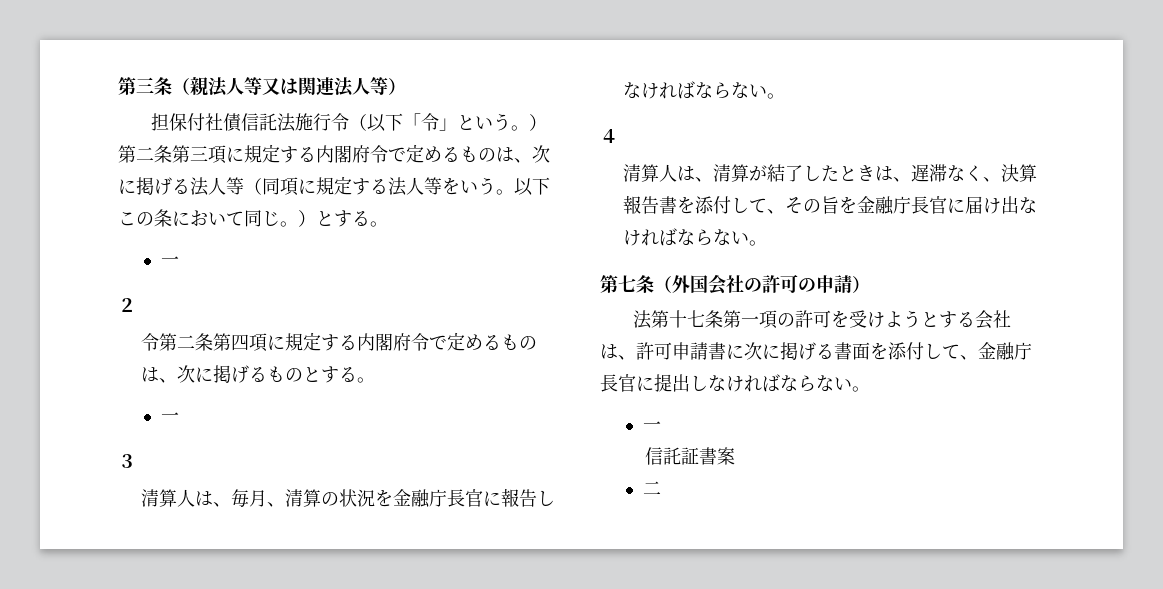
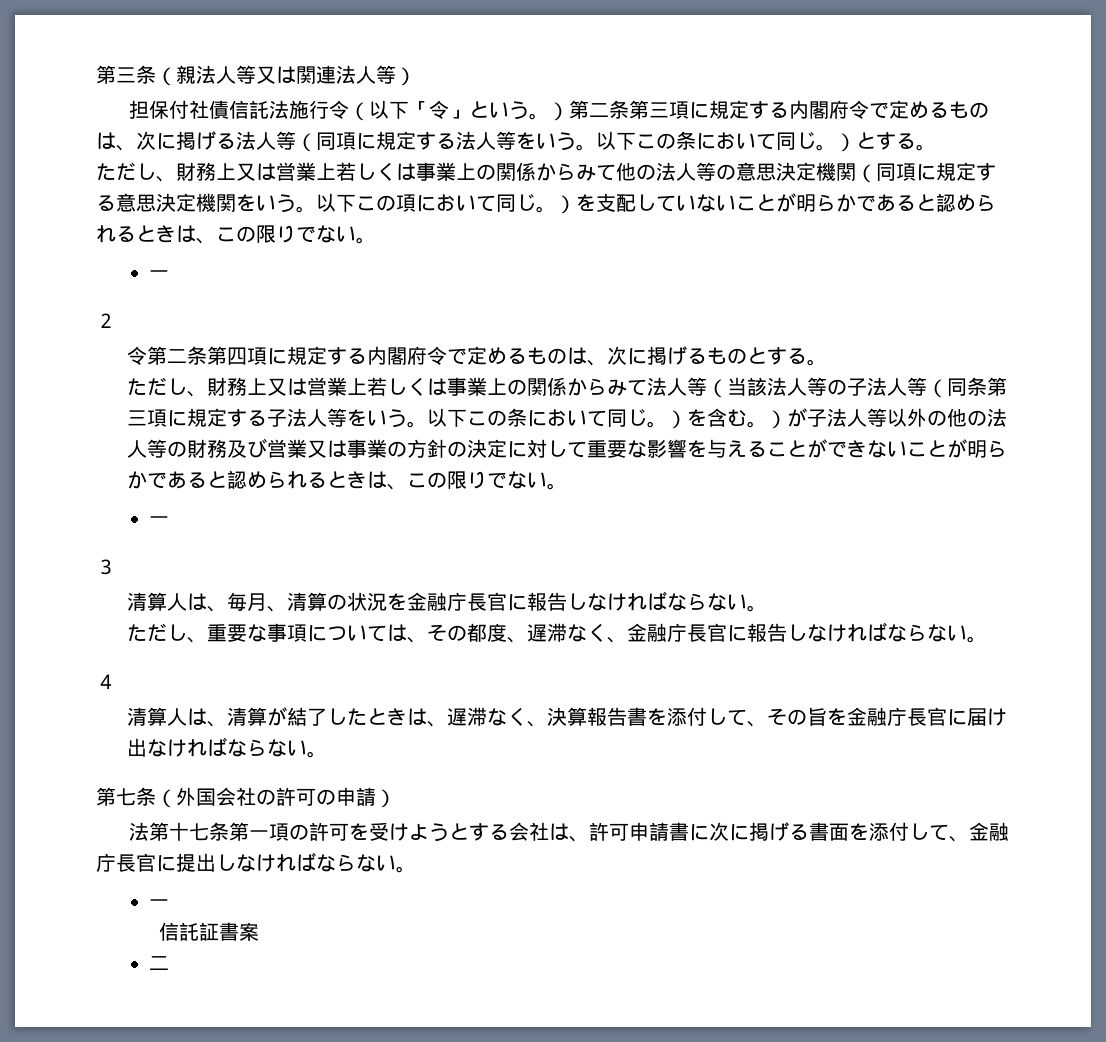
+ ただし、財務上又は営業上若しくは事業上の関係からみて他の法人等の意思決定機関（同項に規定する意思決定機関をいう。以下この項において同じ。）を支配していないことが明らかであると認められるときは、この限りでない。
+ ただし、財務上又は営業上若しくは事業上の関係からみて法人等（当該法人等の子法人等（同条第三項に規定する子法人等をいう。以下この条において同じ。）を含む。）が子法人等以外の他の法人等の財務及び営業又は事業の方針の決定に対して重要な影響を与えることができないことが明らかであると認められるときは、この限りでない。
+ ただし、重要な事項については、その都度、遅滞なく、金融庁長官に報告しなければならない。

